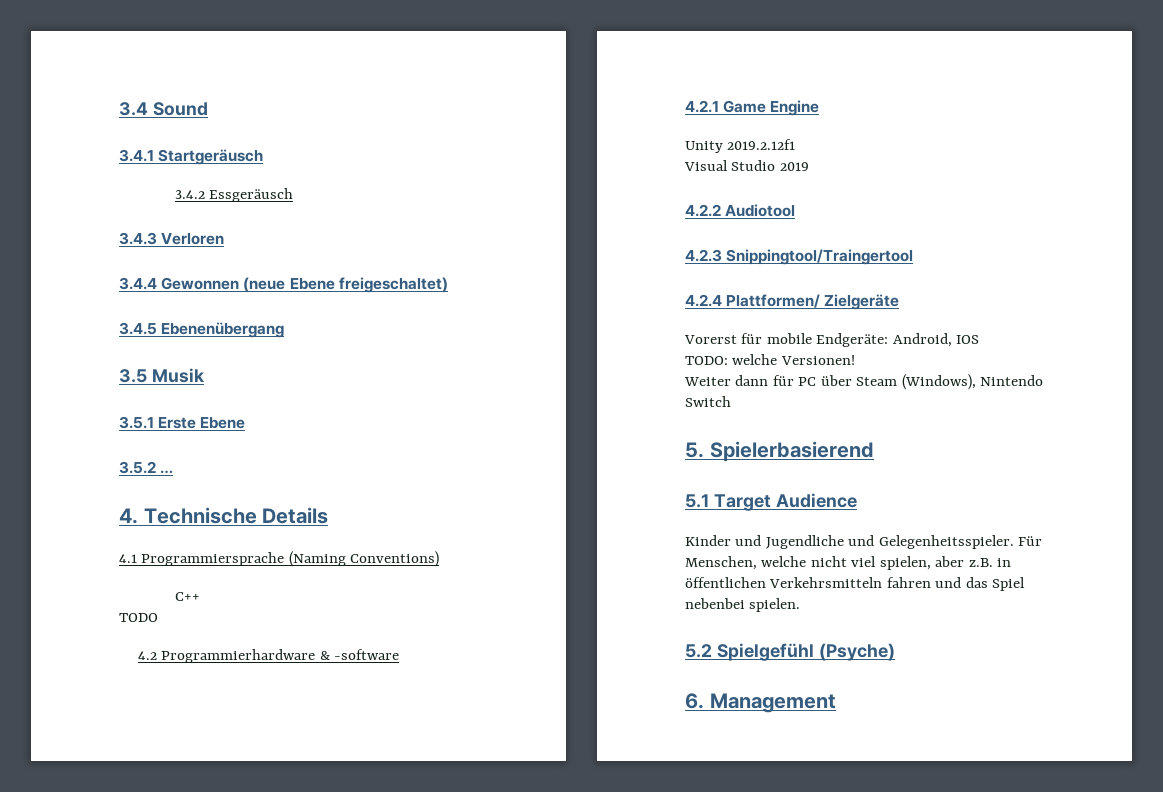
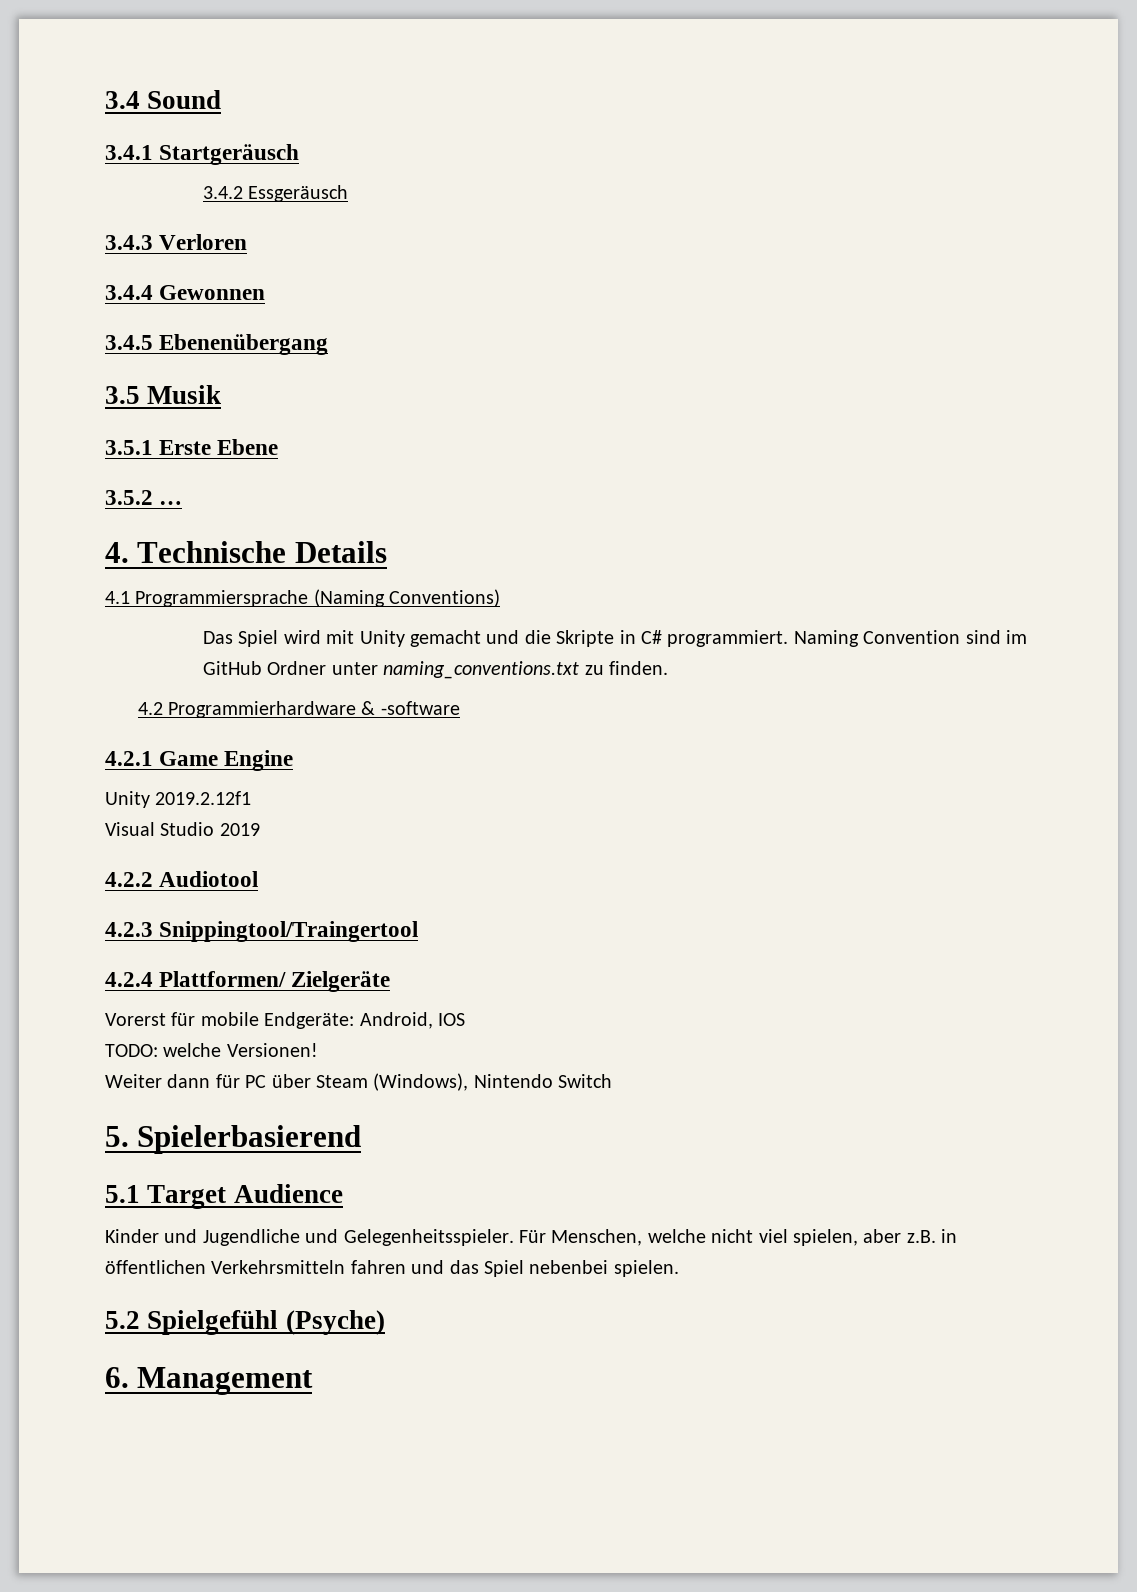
- 3.4.4 Gewonnen (neue Ebene freigeschaltet)
+ 3.4.4 Gewonnen
- C++
- TODO
+ Das Spiel wird mit Unity gemacht und die Skripte in C# programmiert. Naming Convention sind im GitHub Ordner unter naming_conventions.txt zu finden.

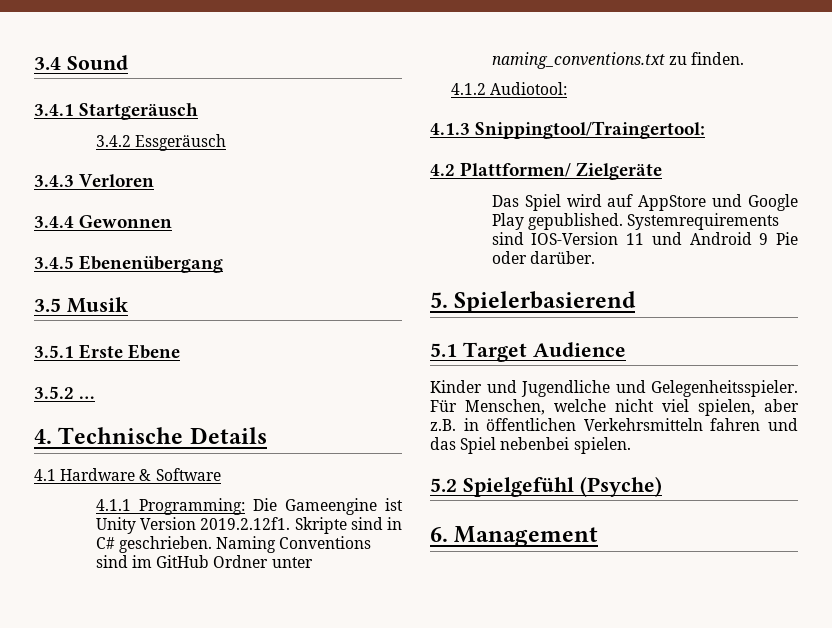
- 4.1 Programmiersprache (Naming Conventions)
- Das Spiel wird mit Unity gemacht und die Skripte in C# programmiert. Naming Convention sind im GitHub Ordner unter naming_conventions.txt zu finden.
+ 4.1 Hardware & Software
+ 4.1.1 Programming: Die Gameengine ist Unity Version 2019.2.12f1. Skripte sind in C# geschrieben. Naming Conventions sind im GitHub Ordner unter naming_conventions.txt zu finden.
- 4.2 Programmierhardware & -software
- 4.2.1 Game Engine
- Unity 2019.2.12f1
- Visual Studio 2019
- 4.2.2 Audiotool
- 4.2.3 Snippingtool/Traingertool
- 4.2.4 Plattformen/ Zielgeräte
- Vorerst für mobile Endgeräte: Android, IOS
- TODO: welche Versionen!
- Weiter dann für PC über Steam (Windows), Nintendo Switch
+ 4.1.2 Audiotool:
+ 4.1.3 Snippingtool/Traingertool:
+ 4.2 Plattformen/ Zielgeräte
+ Das Spiel wird auf AppStore und Google Play gepublished. Systemrequirements sind IOS-Version 11 und Android 9 Pie oder darüber.

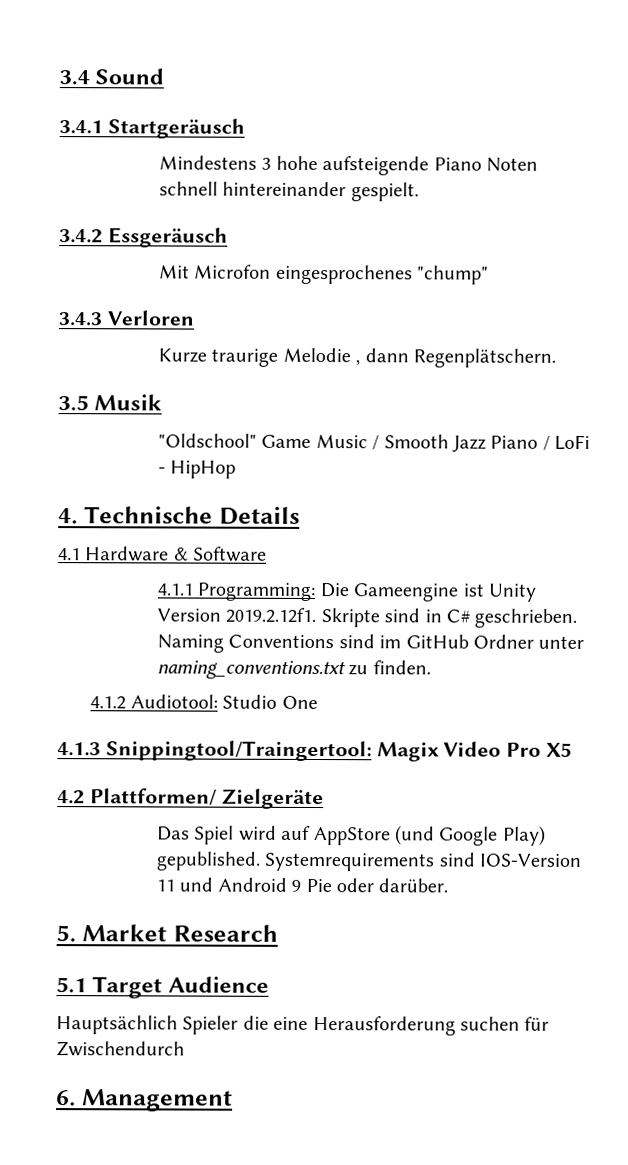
+ Mindestens 3 hohe aufsteigende Piano Noten schnell hintereinander gespielt.
  3.4.2 Essgeräusch
+ Mit Microfon eingesprochenes "chump"
  3.4.3 Verloren
- 3.4.4 Gewonnen
- 3.4.5 Ebenenübergang
+ Kurze traurige Melodie , dann Regenplätschern.
  3.5 Musik
- 3.5.1 Erste Ebene
- 3.5.2 …
+ "Oldschool" Game Music / Smooth Jazz Piano / LoFi - HipHop
- 4.1.2 Audiotool:
+ 4.1.2 Audiotool: Studio One
- 4.1.3 Snippingtool/Traingertool:
+ 4.1.3 Snippingtool/Traingertool: Magix Video Pro X5
- Das Spiel wird auf AppStore und Google Play gepublished.
+ Das Spiel wird auf AppStore (und Google Play) gepublished.
- 5. Spielerbasierend
+ 5. Market Research
- Kinder und Jugendliche und Gelegenheitsspieler. Für Menschen, welche nicht viel spielen, aber z.B. in öffentlichen Verkehrsmitteln fahren und das Spiel nebenbei spielen.
- 5.2 Spielgefühl (Psyche)
+ Hauptsächlich Spieler die eine Herausforderung suchen für Zwischendurch

